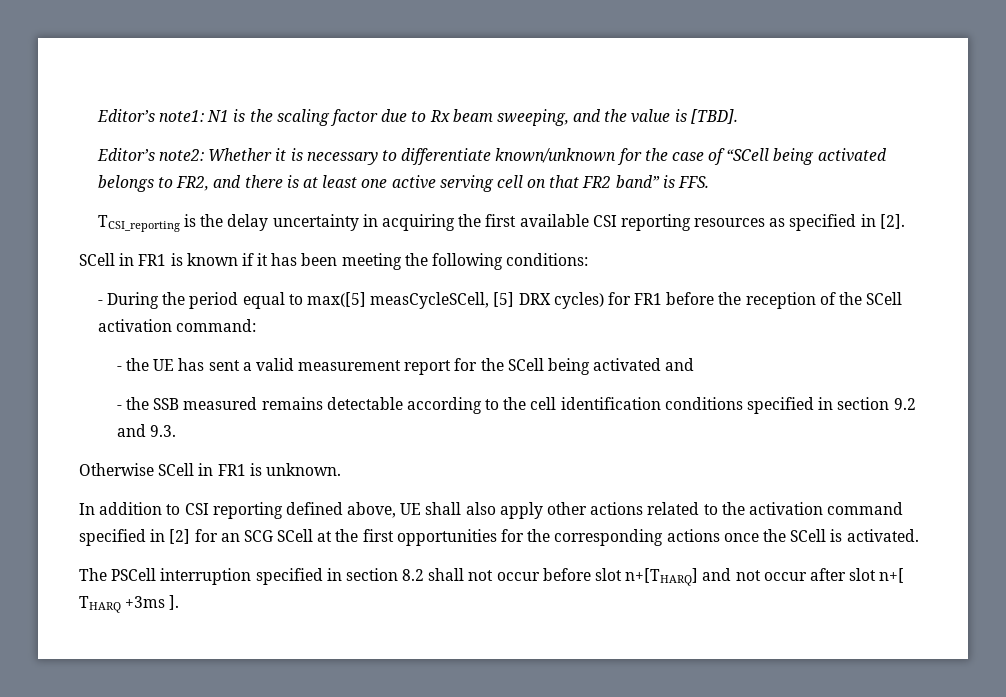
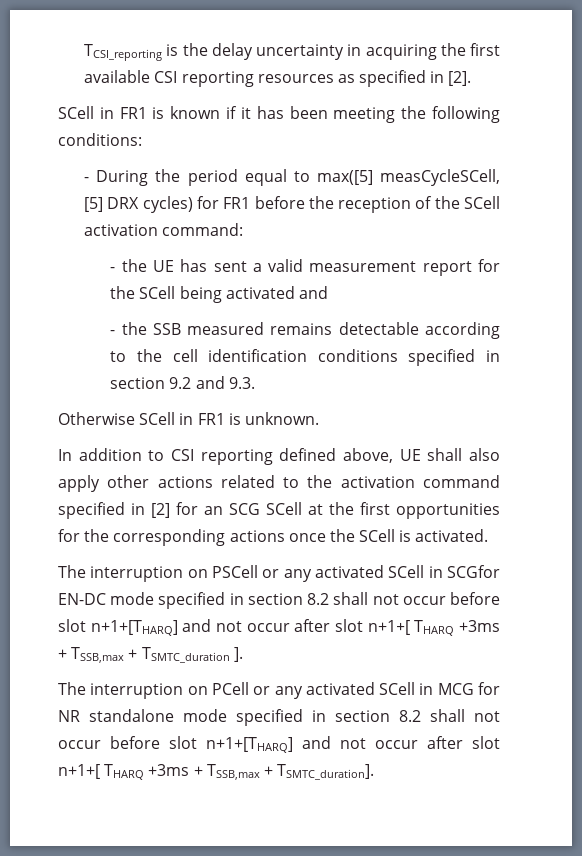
- Editor’s note1: N1 is the scaling factor due to Rx beam sweeping, and the value is [TBD].
- Editor’s note2: Whether it is necessary to differentiate known/unknown for the case of “SCell being activated belongs to FR2, and there is at least one active serving cell on that FR2 band” is FFS.
- The PSCell interruption specified in section 8.2 shall not occur before slot n+[THARQ] and not occur after slot n+[ THARQ +3ms ].
+ The interruption on PSCell or any activated SCell in SCGfor EN-DC mode specified in section 8.2 shall not occur before slot n+1+[THARQ] and not occur after slot n+1+[ THARQ +3ms + TSSB,max + TSMTC_duration ].
+ The interruption on PCell or any activated SCell in MCG for NR standalone mode specified in section 8.2 shall not occur before slot n+1+[THARQ] and not occur after slot n+1+[ THARQ +3ms + TSSB,max + TSMTC_duration].

